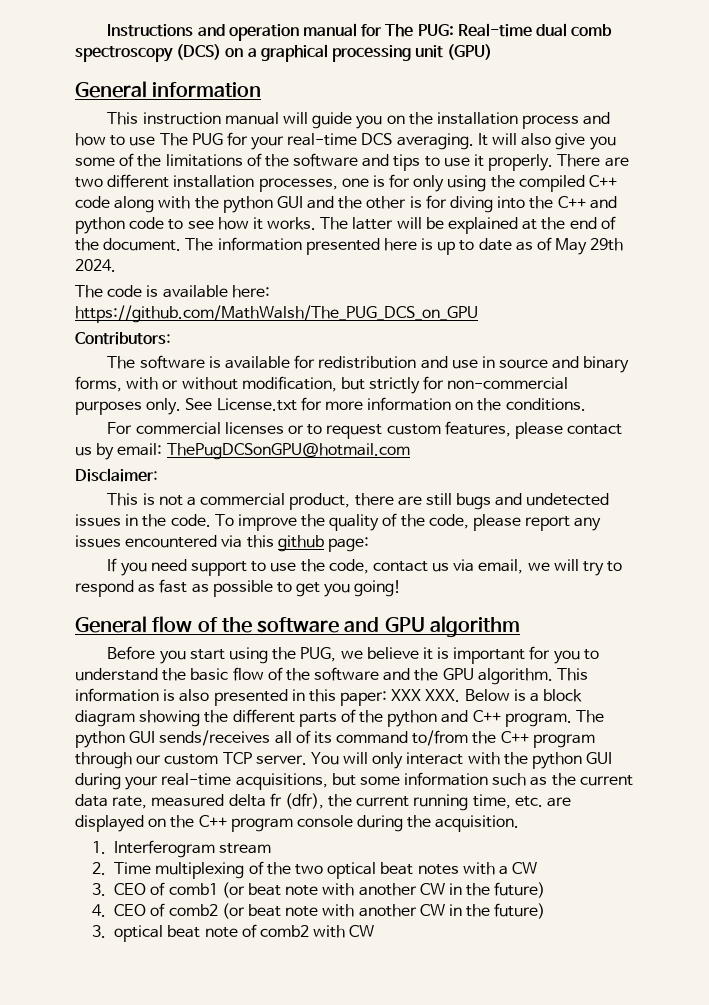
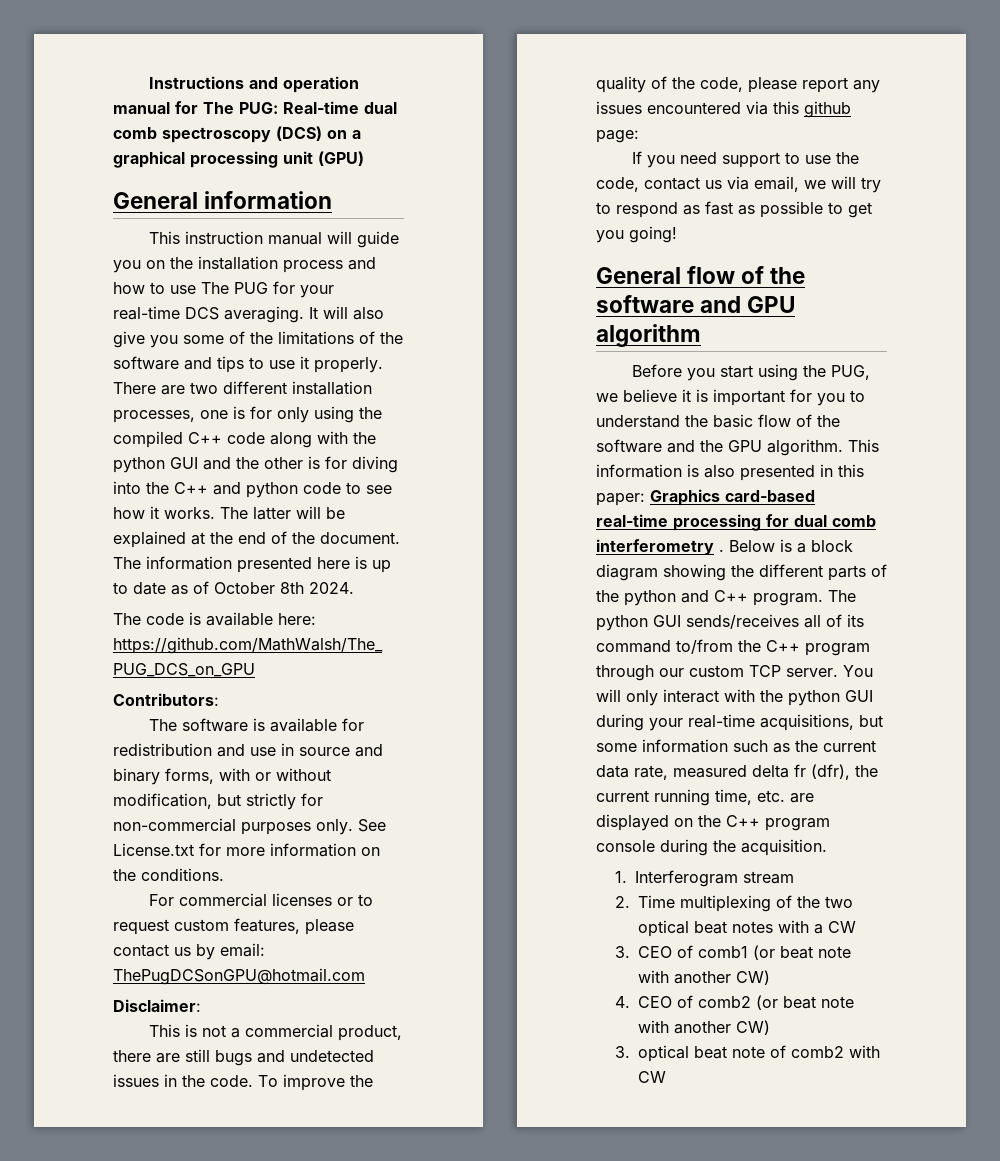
- The information presented here is up to date as of May 29th 2024.
+ The information presented here is up to date as of October 8th 2024.
- This information is also presented in this paper: XXX XXX. Below is a block diagram showing the different parts of the python and C++ program.
+ This information is also presented in this paper: Graphics card-based real-time processing for dual comb interferometry . Below is a block diagram showing the different parts of the python and C++ program.
- 3. CEO of comb1 (or beat note with another CW in the future)
+ 3. CEO of comb1 (or beat note with another CW)
- 4. CEO of comb2 (or beat note with another CW in the future)
+ 4. CEO of comb2 (or beat note with another CW)

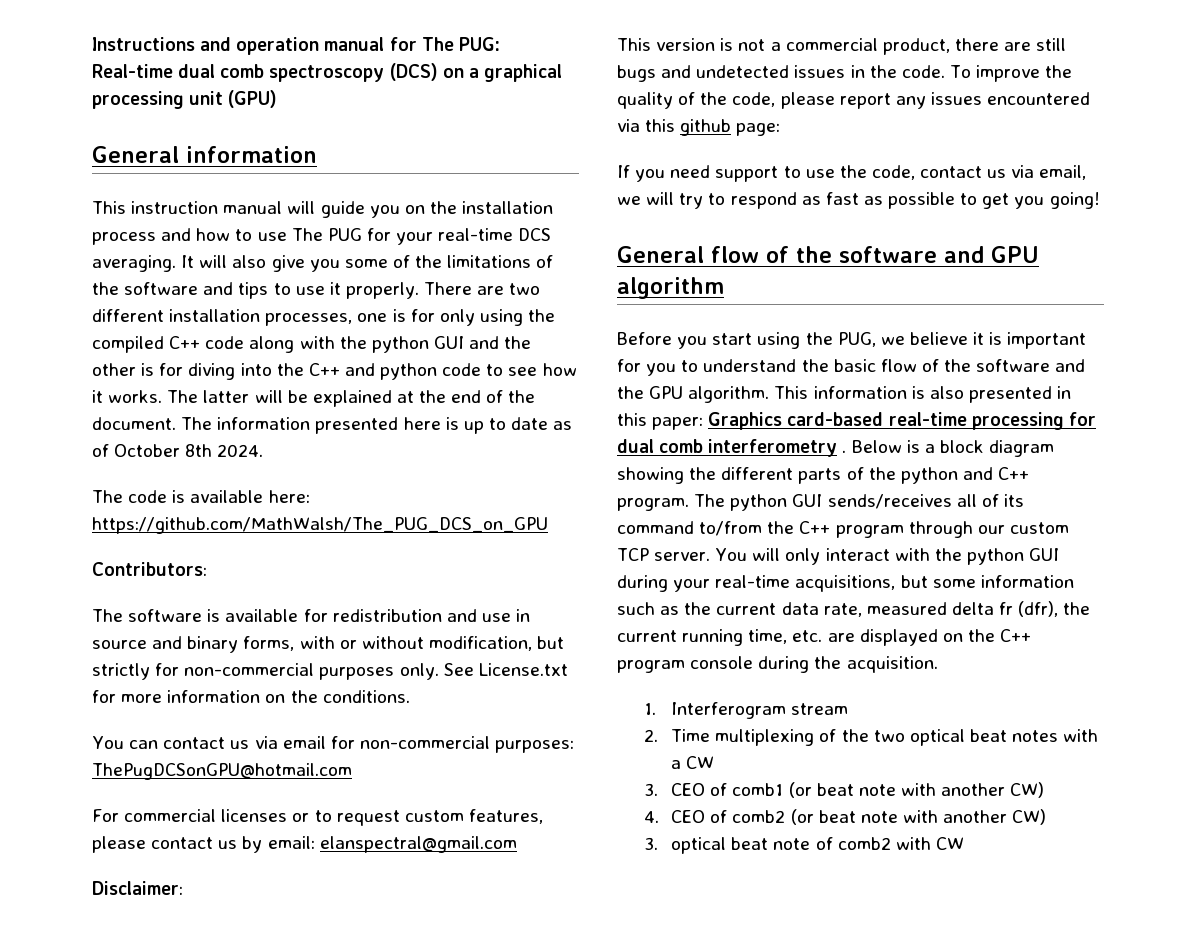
+ You can contact us via email for non-commercial purposes: ThePugDCSonGPU@hotmail.com
- For commercial licenses or to request custom features, please contact us by email: ThePugDCSonGPU@hotmail.com
+ For commercial licenses or to request custom features, please contact us by email: elanspectral@gmail.com
- This is not a commercial product, there are still bugs and undetected issues in the code.
+ This version is not a commercial product, there are still bugs and undetected issues in the code.

